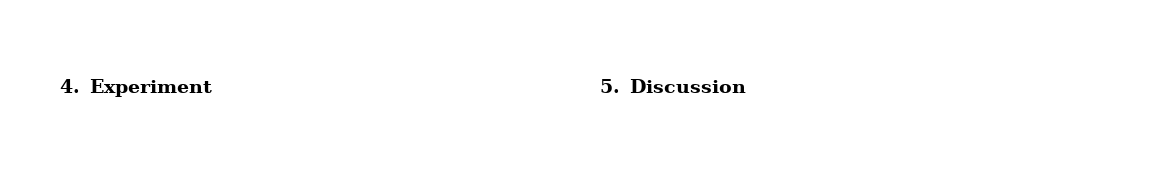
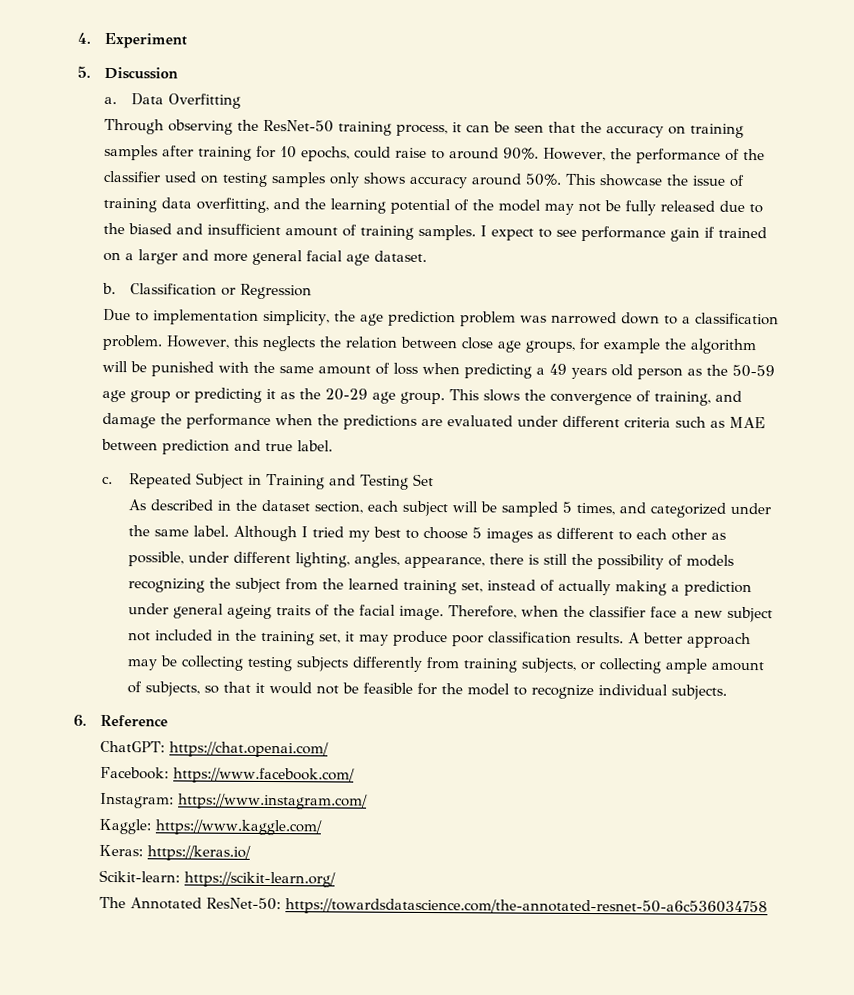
+ a. Data Overfitting
+ Through observing the ResNet-50 training process, it can be seen that the accuracy on training samples after training for 10 epochs, could raise to around 90%. However, the performance of the classifier used on testing samples only shows accuracy around 50%. This showcase the issue of training data overfitting, and the learning potential of the model may not be fully released due to the biased and insufficient amount of training samples. I expect to see performance gain if trained on a larger and more general facial age dataset.
+ b. Classification or Regression
+ Due to implementation simplicity, the age prediction problem was narrowed down to a classification problem. However, this neglects the relation between close age groups, for example the algorithm will be punished with the same amount of loss when predicting a 49 years old person as the 50-59 age group or predicting it as the 20-29 age group. This slows the convergence of training, and damage the performance when the predictions are evaluated under different criteria such as MAE between prediction and true label.
+ c. Repeated Subject in Training and Testing Set
+ As described in the dataset section, each subject will be sampled 5 times, and categorized under the same label. Although I tried my best to choose 5 images as different to each other as possible, under different lighting, angles, appearance, there is still the possibility of models recognizing the subject from the learned training set, instead of actually making a prediction under general ageing traits of the facial image. Therefore, when the classifier face a new subject not included in the training set, it may produce poor classification results. A better approach may be collecting testing subjects differently from training subjects, or collecting ample amount of subjects, so that it would not be feasible for the model to recognize individual subjects.
+ 6. Reference
+ ChatGPT: https://chat.openai.com/
+ Facebook: https://www.facebook.com/
+ Instagram: https://www.instagram.com/
+ Kaggle: https://www.kaggle.com/
+ Keras: https://keras.io/
+ Scikit-learn: https://scikit-learn.org/
+ The Annotated ResNet-50: https://towardsdatascience.com/the-annotated-resnet-50-a6c536034758

